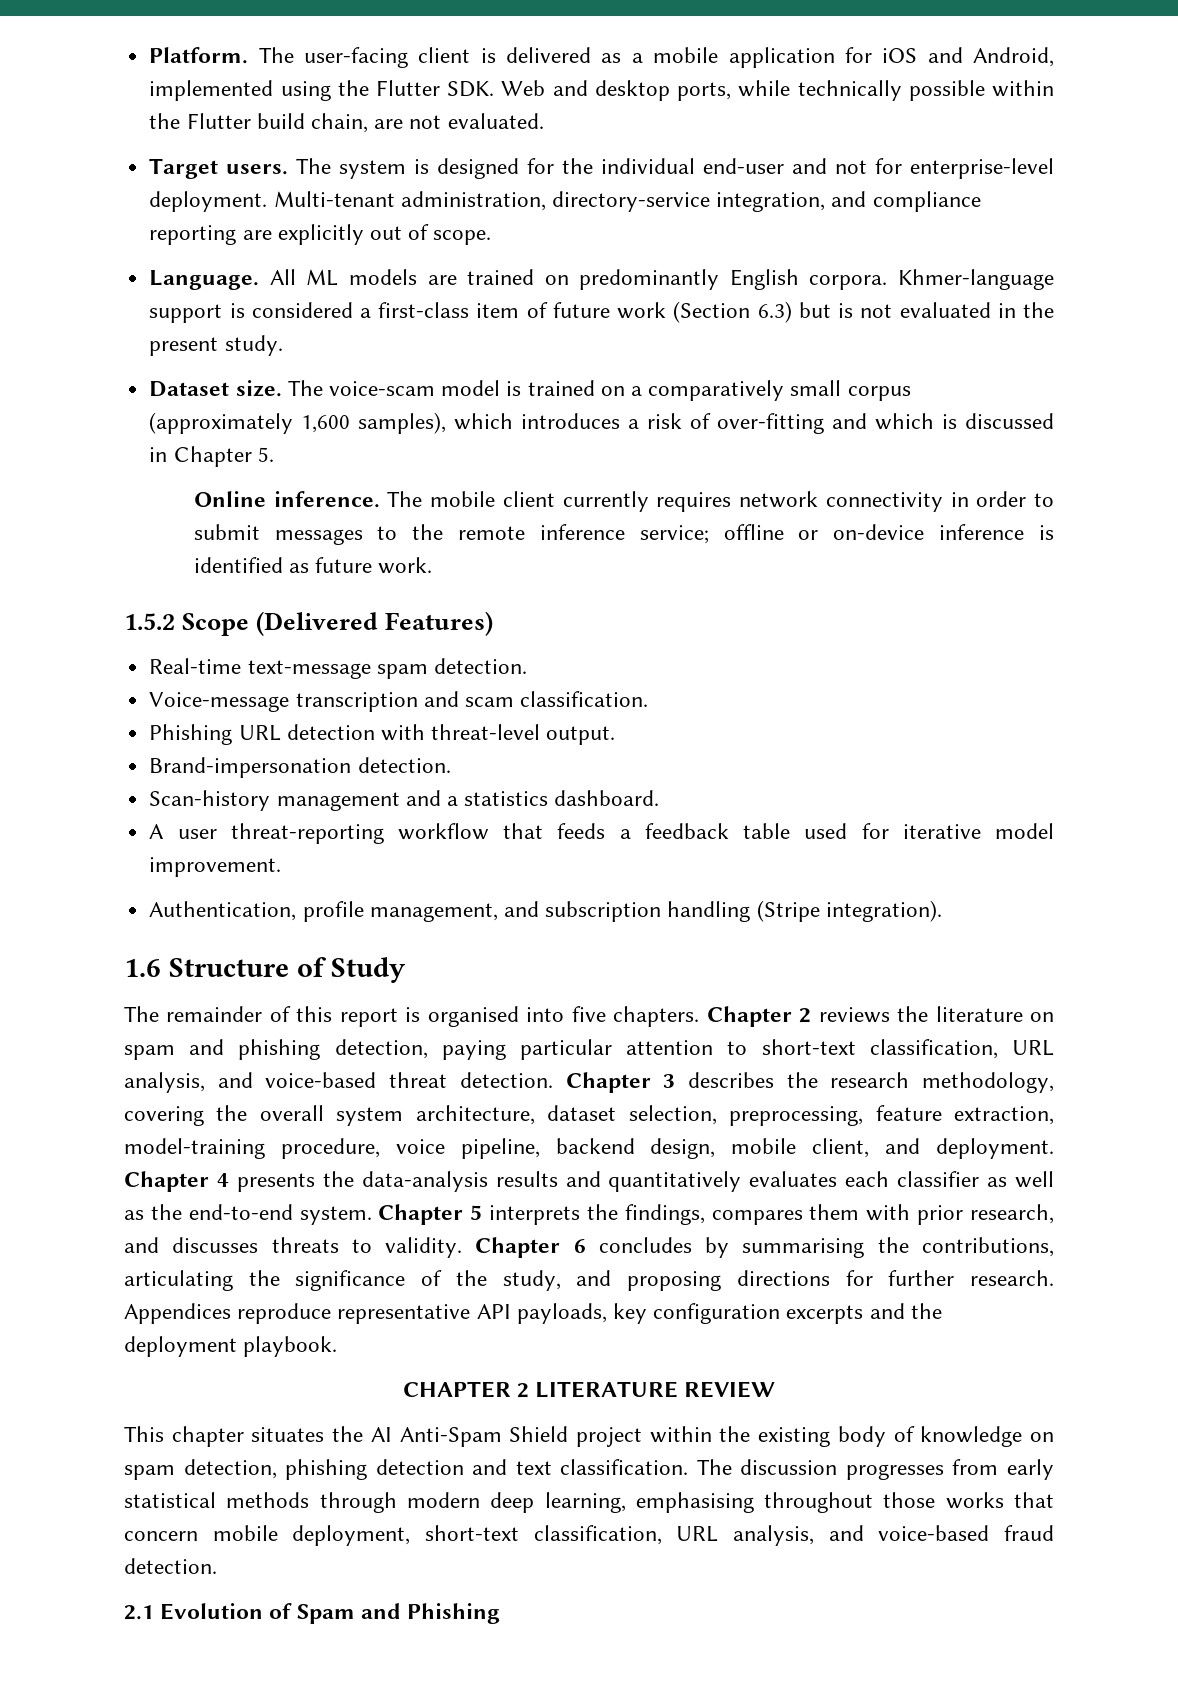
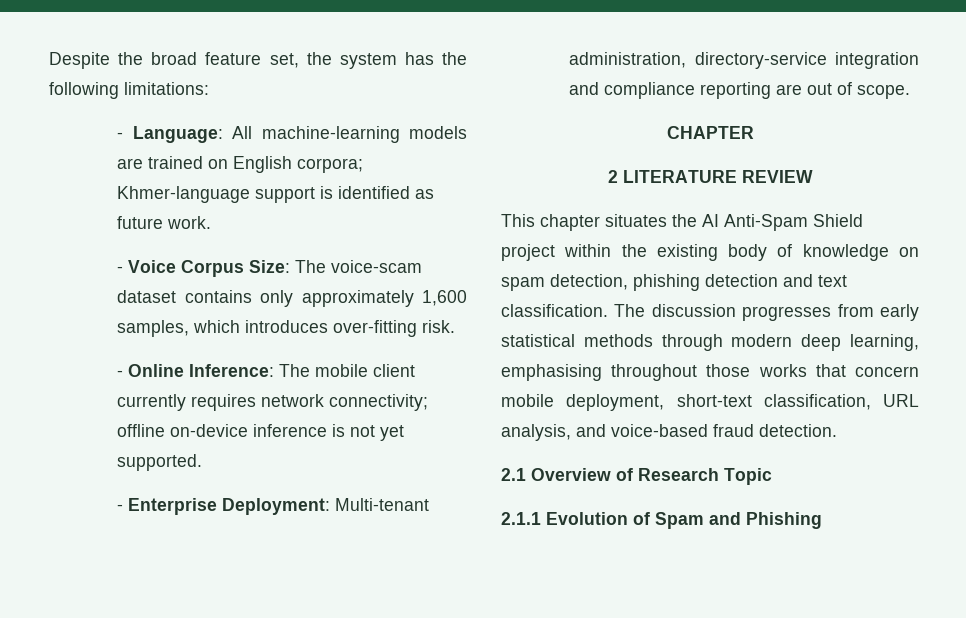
- Platform. The user-facing client is delivered as a mobile application for iOS and Android, implemented using the Flutter SDK. Web and desktop ports, while technically possible within the Flutter build chain, are not evaluated.
- Target users. The system is designed for the individual end-user and not for enterprise-level deployment. Multi-tenant administration, directory-service integration, and compliance reporting are explicitly out of scope.
- Language. All ML models are trained on predominantly English corpora. Khmer-language support is considered a first-class item of future work (Section 6.3) but is not evaluated in the present study.
- Dataset size. The voice-scam model is trained on a comparatively small corpus (approximately 1,600 samples), which introduces a risk of over-fitting and which is discussed in Chapter 5.
- Online inference. The mobile client currently requires network connectivity in order to submit messages to the remote inference service; offline or on-device inference is identified as future work.
- 1.5.2 Scope (Delivered Features)
- Real-time text-message spam detection.
- Voice-message transcription and scam classification.
- Phishing URL detection with threat-level output.
- Brand-impersonation detection.
- Scan-history management and a statistics dashboard.
- A user threat-reporting workflow that feeds a feedback table used for iterative model improvement.
- Authentication, profile management, and subscription handling (Stripe integration).
- 1.6 Structure of Study
- The remainder of this report is organised into five chapters. Chapter 2 reviews the literature on spam and phishing detection, paying particular attention to short-text classification, URL analysis, and voice-based threat detection. Chapter 3 describes the research methodology, covering the overall system architecture, dataset selection, preprocessing, feature extraction, model-training procedure, voice pipeline, backend design, mobile client, and deployment. Chapter 4 presents the data-analysis results and quantitatively evaluates each classifier as well as the end-to-end system. Chapter 5 interprets the findings, compares them with prior research, and discusses threats to validity. Chapter 6 concludes by summarising the contributions, articulating the significance of the study, and proposing directions for further research. Appendices reproduce representative API payloads, key configuration excerpts and the deployment playbook.
+ Despite the broad feature set, the system has the following limitations:
+ - Language: All machine-learning models are trained on English corpora; Khmer-language support is identified as future work.
+ - Voice Corpus Size: The voice-scam dataset contains only approximately 1,600 samples, which introduces over-fitting risk.
+ - Online Inference: The mobile client currently requires network connectivity; offline on-device inference is not yet supported.
+ - Enterprise Deployment: Multi-tenant administration, directory-service integration and compliance reporting are out of scope.
- CHAPTER 2 LITERATURE REVIEW
+ CHAPTER
+ 2 LITERATURE REVIEW
- 2.1 Evolution of Spam and Phishing
+ 2.1 Overview of Research Topic
+ 2.1.1 Evolution of Spam and Phishing

